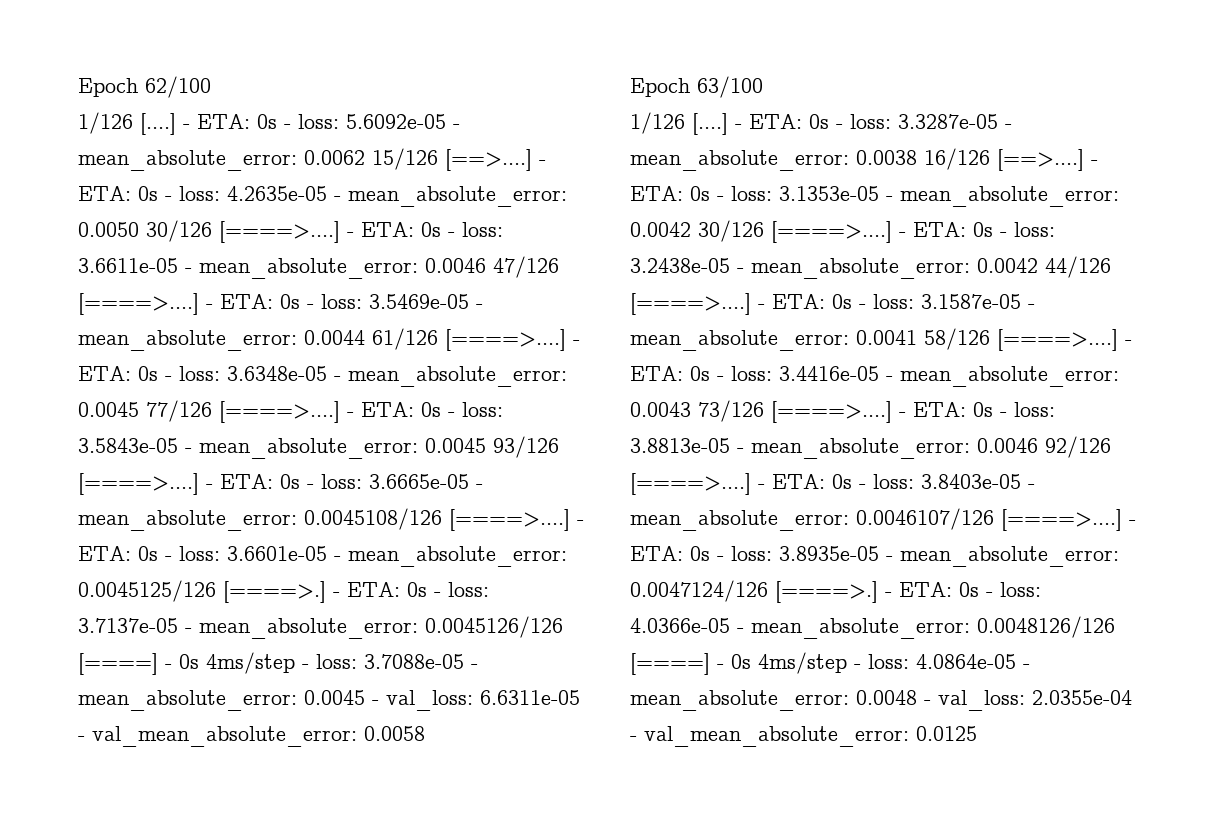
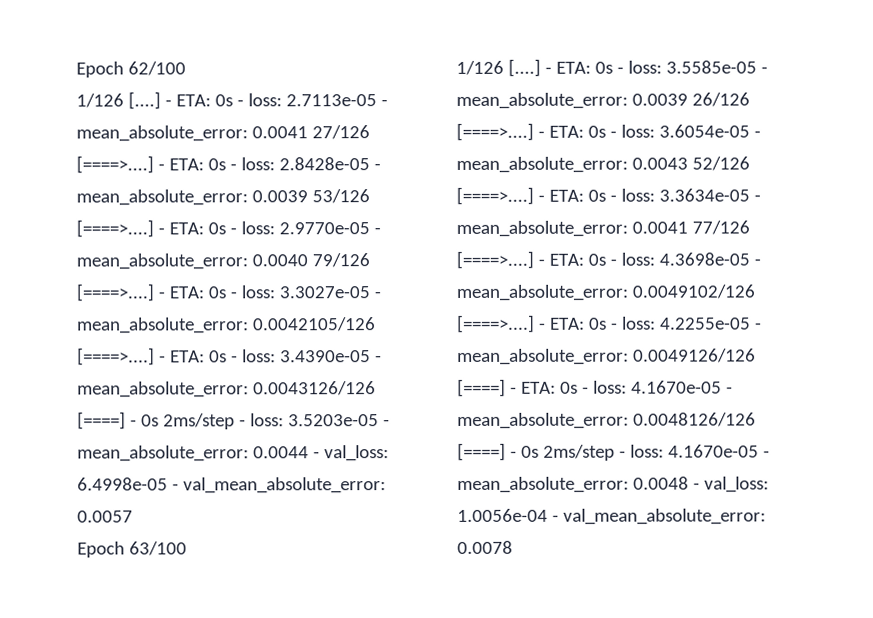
- - ETA: 0s - loss: 5.6092e-05 - mean_absolute_error: 0.0062 15/126 [==>....] - ETA: 0s - loss: 4.2635e-05 - mean_absolute_error: 0.0050 30/126 [====>....] - ETA: 0s - loss: 3.6611e-05 - mean_absolute_error: 0.0046 47/126 [====>....] - ETA: 0s - loss: 3.5469e-05 - mean_absolute_error: 0.0044 61/126 [====>....] - ETA: 0s - loss: 3.6348e-05 - mean_absolute_error: 0.0045 77/126 [====>....] - ETA: 0s - loss: 3.5843e-05 - mean_absolute_error: 0.0045 93/126 [====>....] - ETA: 0s - loss: 3.6665e-05 - mean_absolute_error: 0.0045108/126 [====>....] - ETA: 0s - loss: 3.6601e-05 - mean_absolute_error: 0.0045125/126 [====>.] - ETA: 0s - loss: 3.7137e-05 - mean_absolute_error: 0.0045126/126 [====] - 0s 4ms/step - loss: 3.7088e-05 - mean_absolute_error: 0.0045 - val_loss: 6.6311e-05 - val_mean_absolute_error: 0.0058
+ - ETA: 0s - loss: 2.7113e-05 - mean_absolute_error: 0.0041 27/126 [====>....] - ETA: 0s - loss: 2.8428e-05 - mean_absolute_error: 0.0039 53/126 [====>....] - ETA: 0s - loss: 2.9770e-05 - mean_absolute_error: 0.0040 79/126 [====>....] - ETA: 0s - loss: 3.3027e-05 - mean_absolute_error: 0.0042105/126 [====>....] - ETA: 0s - loss: 3.4390e-05 - mean_absolute_error: 0.0043126/126 [====] - 0s 2ms/step - loss: 3.5203e-05 - mean_absolute_error: 0.0044 - val_loss: 6.4998e-05 - val_mean_absolute_error: 0.0057
- - ETA: 0s - loss: 3.3287e-05 - mean_absolute_error: 0.0038 16/126 [==>....] - ETA: 0s - loss: 3.1353e-05 - mean_absolute_error: 0.0042 30/126 [====>....] - ETA: 0s - loss: 3.2438e-05 - mean_absolute_error: 0.0042 44/126 [====>....] - ETA: 0s - loss: 3.1587e-05 - mean_absolute_error: 0.0041 58/126 [====>....] - ETA: 0s - loss: 3.4416e-05 - mean_absolute_error: 0.0043 73/126 [====>....] - ETA: 0s - loss: 3.8813e-05 - mean_absolute_error: 0.0046 92/126 [====>....] - ETA: 0s - loss: 3.8403e-05 - mean_absolute_error: 0.0046107/126 [====>....] - ETA: 0s - loss: 3.8935e-05 - mean_absolute_error: 0.0047124/126 [====>.] - ETA: 0s - loss: 4.0366e-05 - mean_absolute_error: 0.0048126/126 [====] - 0s 4ms/step - loss: 4.0864e-05 - mean_absolute_error: 0.0048 - val_loss: 2.0355e-04 - val_mean_absolute_error: 0.0125
+ - ETA: 0s - loss: 3.5585e-05 - mean_absolute_error: 0.0039 26/126 [====>....] - ETA: 0s - loss: 3.6054e-05 - mean_absolute_error: 0.0043 52/126 [====>....] - ETA: 0s - loss: 3.3634e-05 - mean_absolute_error: 0.0041 77/126 [====>....] - ETA: 0s - loss: 4.3698e-05 - mean_absolute_error: 0.0049102/126 [====>....] - ETA: 0s - loss: 4.2255e-05 - mean_absolute_error: 0.0049126/126 [====] - ETA: 0s - loss: 4.1670e-05 - mean_absolute_error: 0.0048126/126 [====] - 0s 2ms/step - loss: 4.1670e-05 - mean_absolute_error: 0.0048 - val_loss: 1.0056e-04 - val_mean_absolute_error: 0.0078

